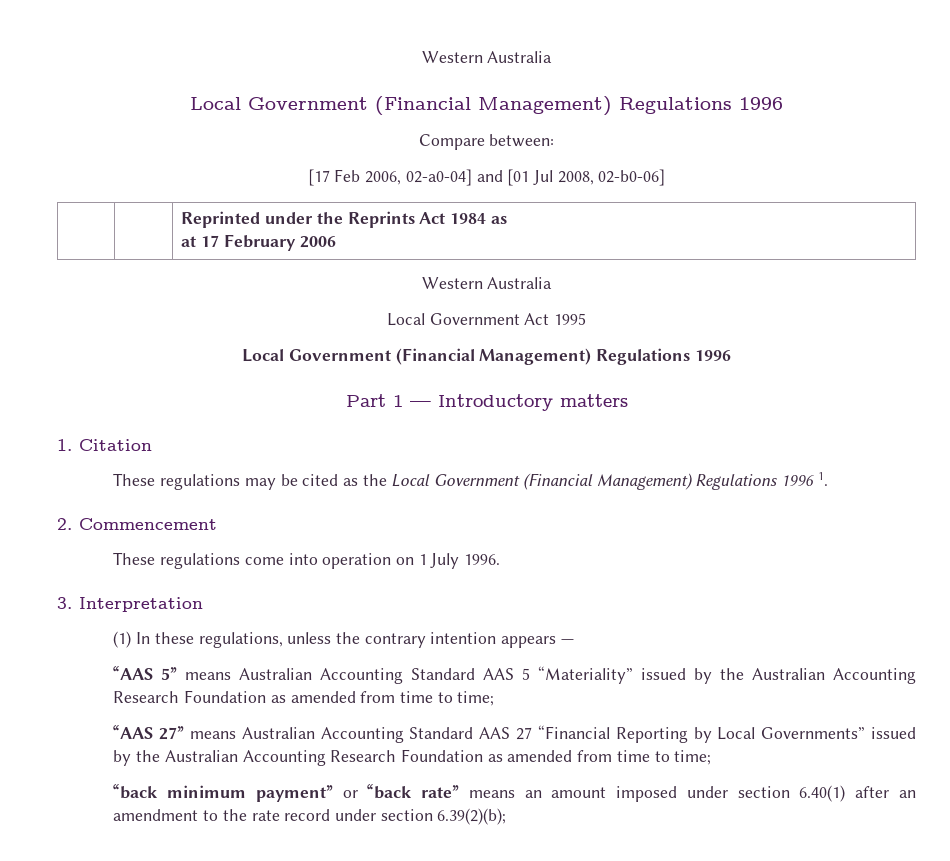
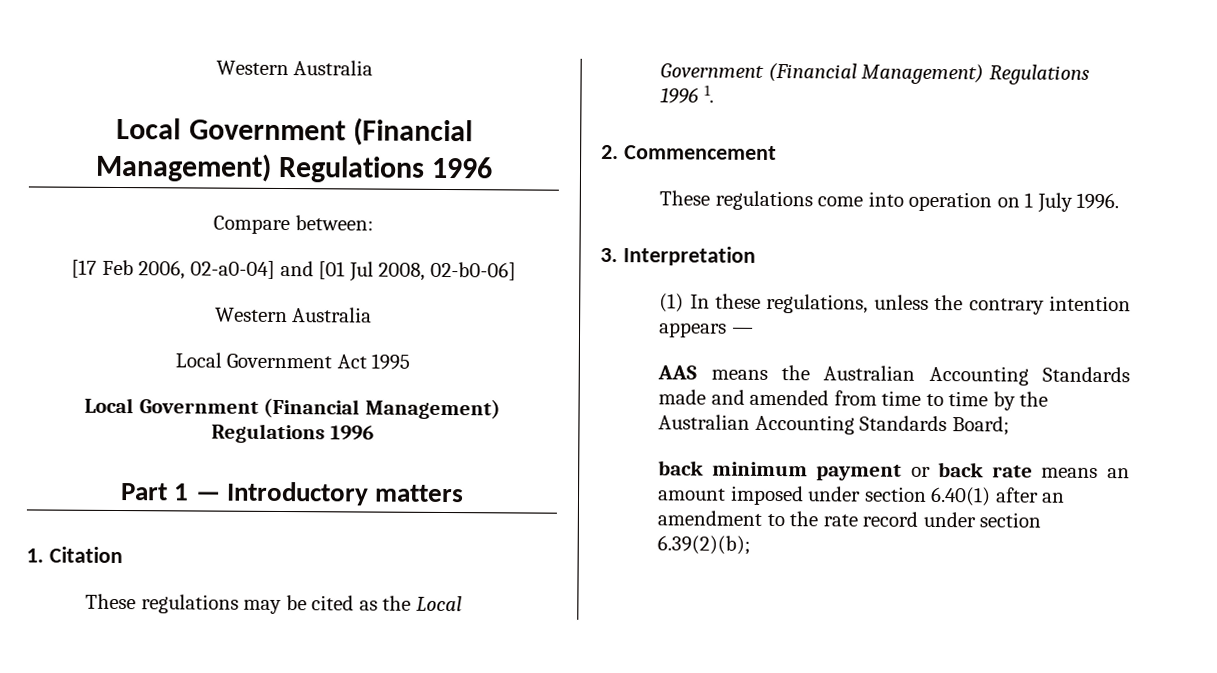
- | | Reprinted under the Reprints Act 1984 as
- at 17 February 2006
- “AAS 5” means Australian Accounting Standard AAS 5 “Materiality” issued by the Australian Accounting Research Foundation as amended from time to time;
- “AAS 27” means Australian Accounting Standard AAS 27 “Financial Reporting by Local Governments” issued by the Australian Accounting Research Foundation as amended from time to time;
- “back minimum payment” or “back rate” means an amount imposed under section 6.40(1) after an amendment to the rate record under section 6.39(2)(b);
+ AAS means the Australian Accounting Standards made and amended from time to time by the Australian Accounting Standards Board;
+ back minimum payment or back rate means an amount imposed under section 6.40(1) after an amendment to the rate record under section 6.39(2)(b);

